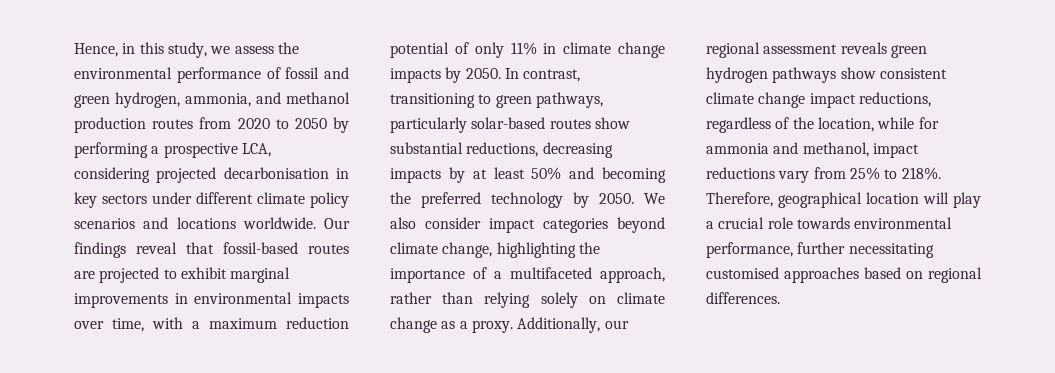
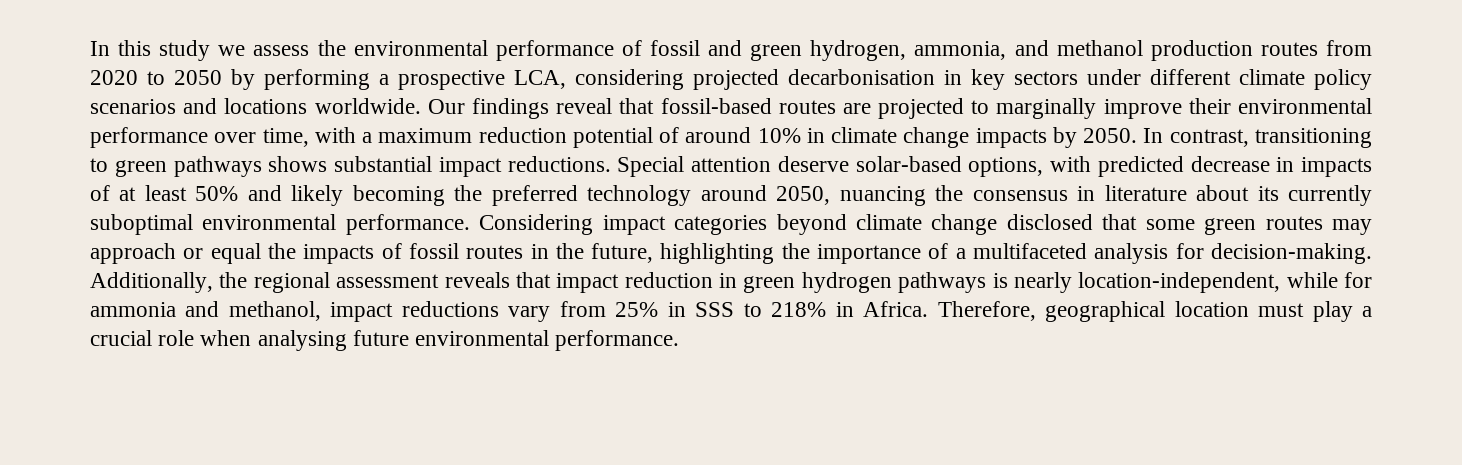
- Hence, in this study, we assess the environmental performance of fossil and green hydrogen, ammonia, and methanol production routes from 2020 to 2050 by performing a prospective LCA, considering projected decarbonisation in key sectors under different climate policy scenarios and locations worldwide.
+ In this study we assess the environmental performance of fossil and green hydrogen, ammonia, and methanol production routes from 2020 to 2050 by performing a prospective LCA, considering projected decarbonisation in key sectors under different climate policy scenarios and locations worldwide.
- Our findings reveal that fossil-based routes are projected to exhibit marginal improvements in environmental impacts over time, with a maximum reduction potential of only 11% in climate change impacts by 2050.
+ Our findings reveal that fossil-based routes are projected to marginally improve their environmental performance over time, with a maximum reduction potential of around 10% in climate change impacts by 2050.
- In contrast, transitioning to green pathways, particularly solar-based routes show substantial reductions, decreasing impacts by at least 50% and becoming the preferred technology by 2050. We also consider impact categories beyond climate change, highlighting the importance of a multifaceted approach, rather than relying solely on climate change as a proxy. Additionally, our regional assessment reveals green hydrogen pathways show consistent climate change impact reductions, regardless of the location, while for ammonia and methanol, impact reductions vary from 25% to 218%.
+ In contrast, transitioning to green pathways shows substantial impact reductions. Special attention deserve solar-based options, with predicted decrease in impacts of at least 50% and likely becoming the preferred technology around 2050, nuancing the consensus in literature about its currently suboptimal environmental performance. Considering impact categories beyond climate change disclosed that some green routes may approach or equal the impacts of fossil routes in the future, highlighting the importance of a multifaceted analysis for decision-making. Additionally, the regional assessment reveals that impact reduction in green hydrogen pathways is nearly location-independent, while for ammonia and methanol, impact reductions vary from 25% in SSS to 218% in Africa.
- Therefore, geographical location will play a crucial role towards environmental performance, further necessitating customised approaches based on regional differences.
+ Therefore, geographical location must play a crucial role when analysing future environmental performance.

